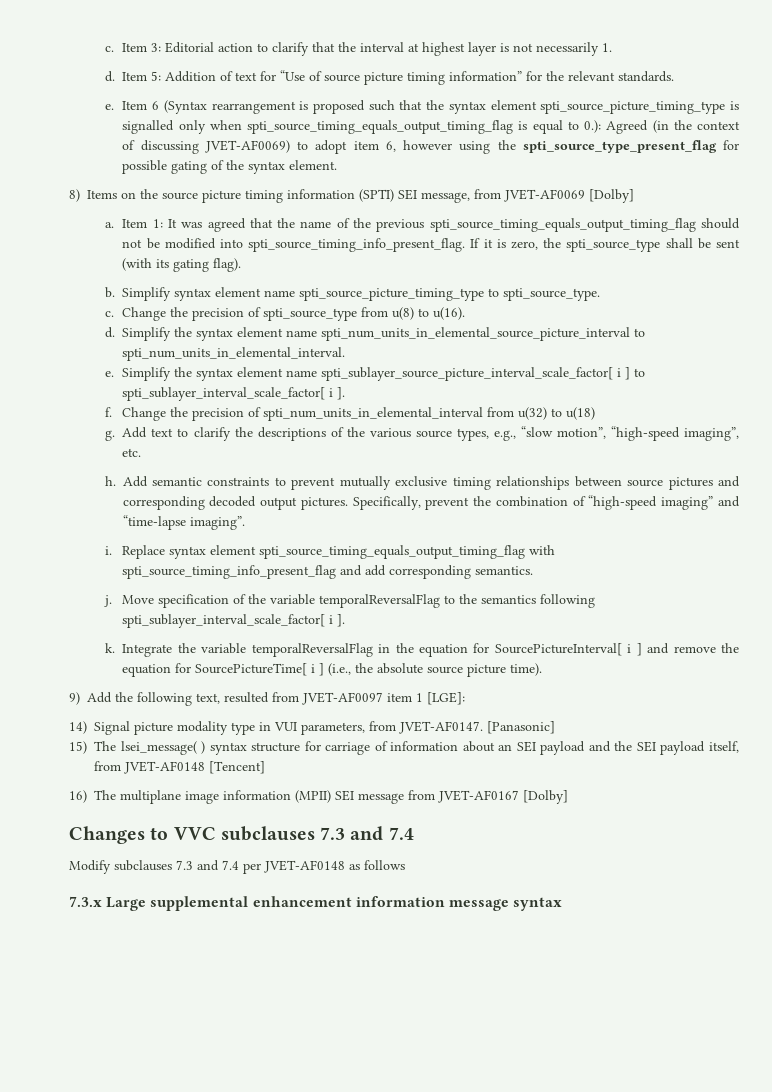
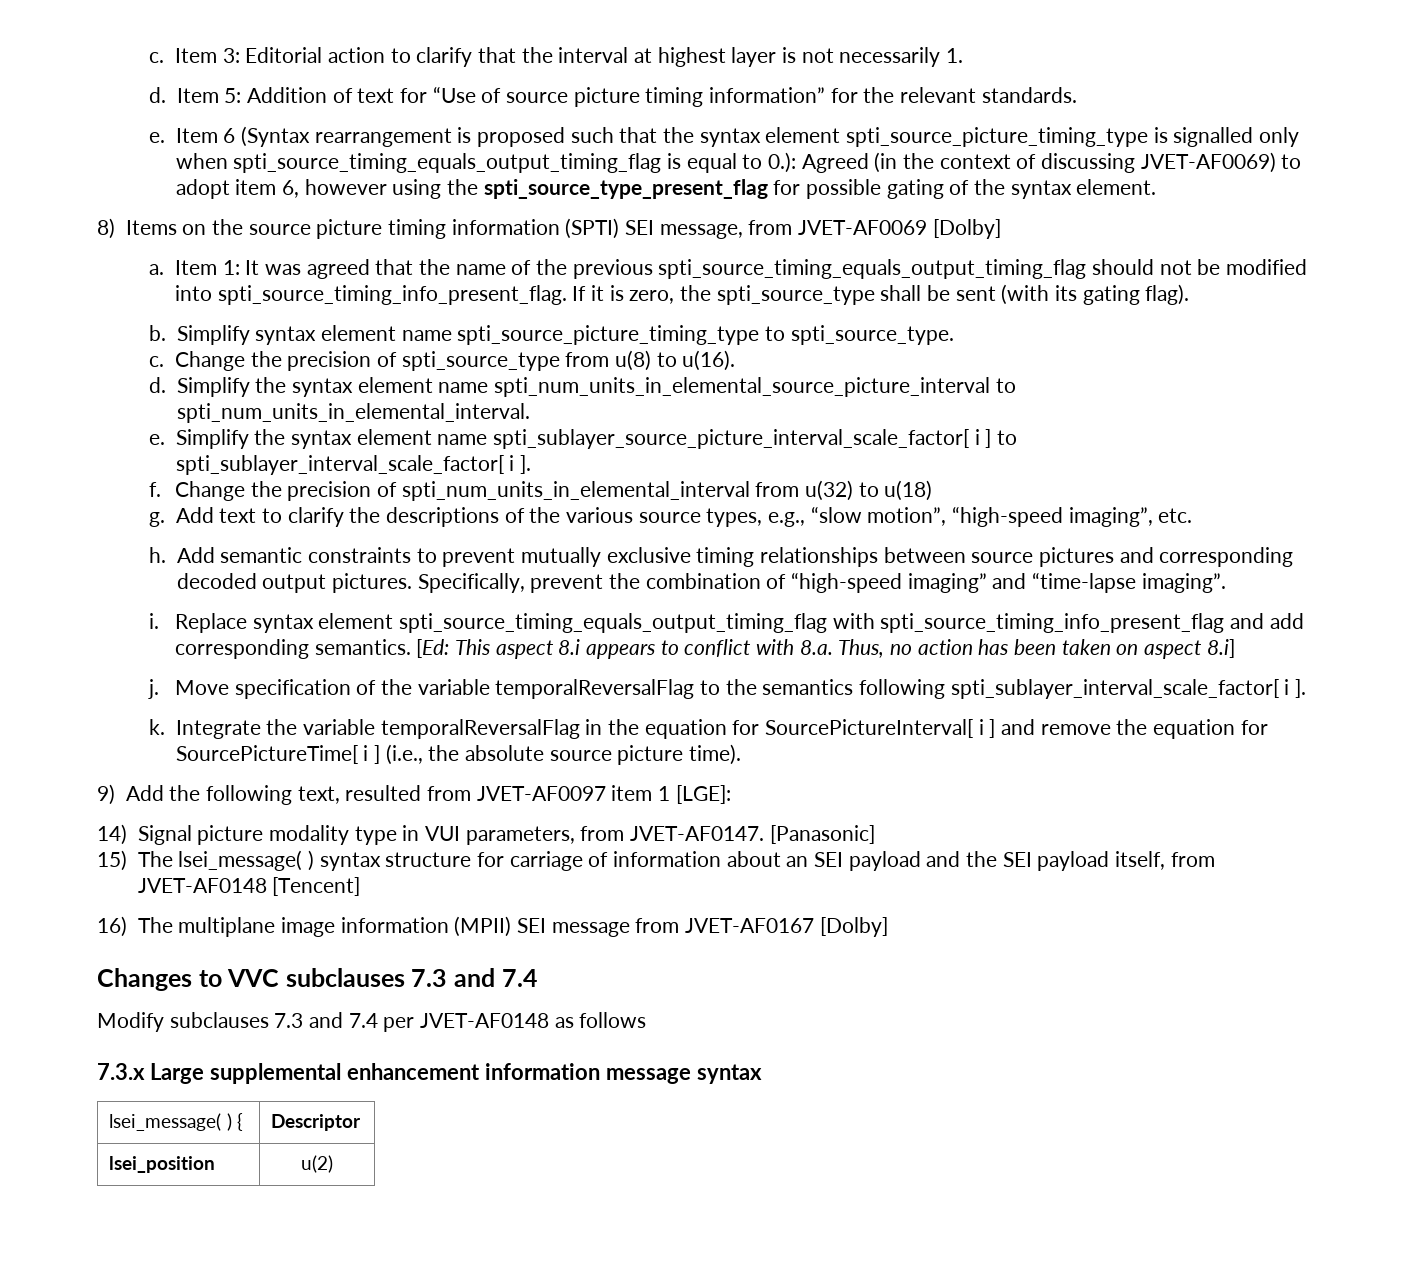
+ [Ed: This aspect 8.i appears to conflict with 8.a. Thus, no action has been taken on aspect 8.i]
+ lsei_message( ) { | Descriptor
+ lsei_position | u(2)

